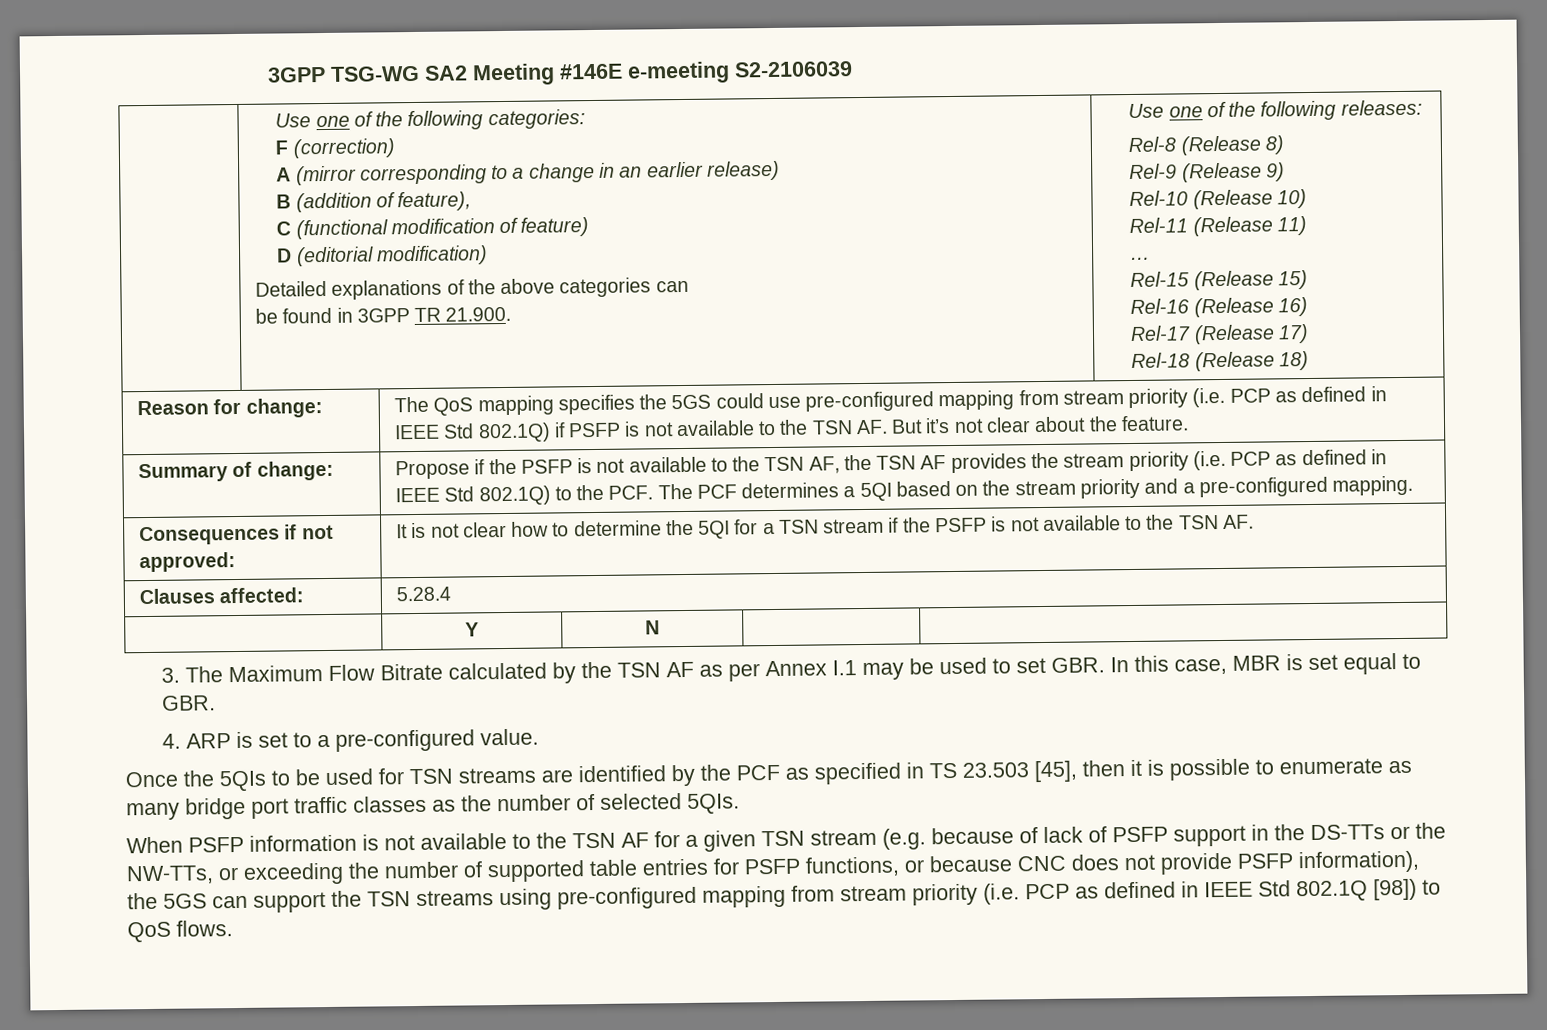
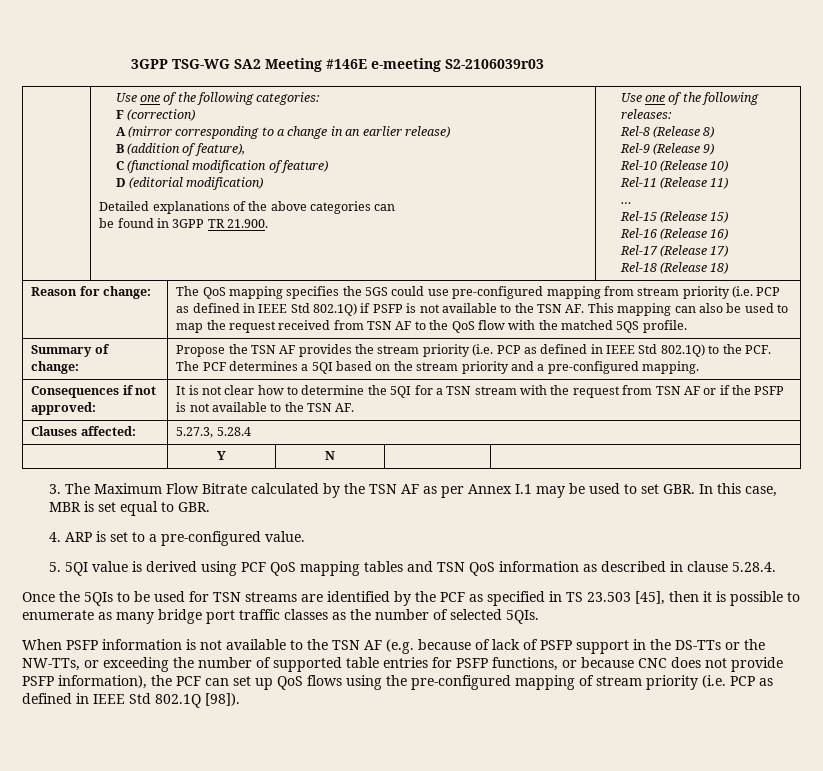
- 3GPP TSG-WG SA2 Meeting #146E e-meeting S2-2106039
+ 3GPP TSG-WG SA2 Meeting #146E e-meeting S2-2106039r03
- The QoS mapping specifies the 5GS could use pre-configured mapping from stream priority (i.e. PCP as defined in IEEE Std 802.1Q) if PSFP is not available to the TSN AF. But it’s not clear about the feature.
- Summary of change: | Propose if the PSFP is not available to the TSN AF, the TSN AF provides the stream priority (i.e. PCP as defined in IEEE Std 802.1Q) to the PCF. The PCF determines a 5QI based on the stream priority and a pre-configured mapping.
+ The QoS mapping specifies the 5GS could use pre-configured mapping from stream priority (i.e. PCP as defined in IEEE Std 802.1Q) if PSFP is not available to the TSN AF. This mapping can also be used to map the request received from TSN AF to the QoS flow with the matched 5QS profile.
+ Summary of change: | Propose the TSN AF provides the stream priority (i.e. PCP as defined in IEEE Std 802.1Q) to the PCF. The PCF determines a 5QI based on the stream priority and a pre-configured mapping.
- Consequences if not approved: | It is not clear how to determine the 5QI for a TSN stream if the PSFP is not available to the TSN AF.
+ Consequences if not approved: | It is not clear how to determine the 5QI for a TSN stream with the request from TSN AF or if the PSFP is not available to the TSN AF.
- Clauses affected: | 5.28.4
+ Clauses affected: | 5.27.3, 5.28.4
+ 5. 5QI value is derived using PCF QoS mapping tables and TSN QoS information as described in clause 5.28.4.
- When PSFP information is not available to the TSN AF for a given TSN stream (e.g. because of lack of PSFP support in the DS-TTs or the NW-TTs, or exceeding the number of supported table entries for PSFP functions, or because CNC does not provide PSFP information), the 5GS can support the TSN streams using pre-configured mapping from stream priority (i.e. PCP as defined in IEEE Std 802.1Q [98]) to QoS flows.
+ When PSFP information is not available to the TSN AF (e.g. because of lack of PSFP support in the DS-TTs or the NW-TTs, or exceeding the number of supported table entries for PSFP functions, or because CNC does not provide PSFP information), the PCF can set up QoS flows using the pre-configured mapping of stream priority (i.e. PCP as defined in IEEE Std 802.1Q [98]).

